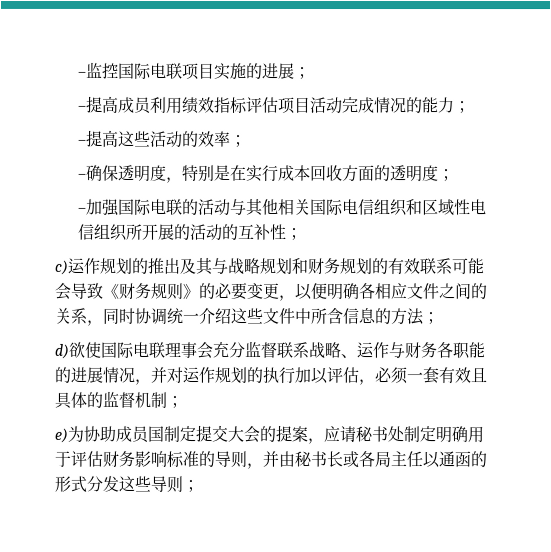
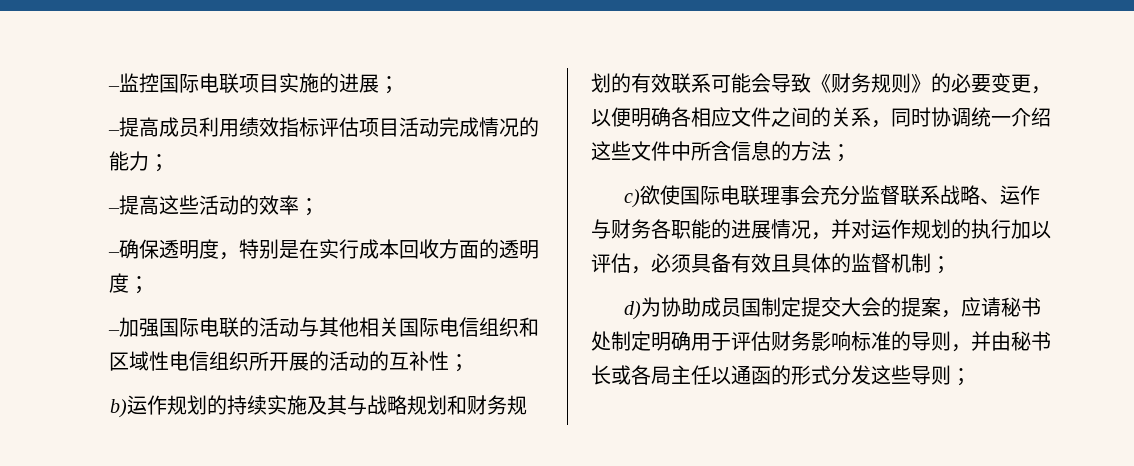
- c)运作规划的推出及其与战略规划和财务规划的有效联系可能会导致《财务规则》的必要变更，以便明确各相应文件之间的关系，同时协调统一介绍这些文件中所含信息的方法；
+ b)运作规划的持续实施及其与战略规划和财务规划的有效联系可能会导致《财务规则》的必要变更，以便明确各相应文件之间的关系，同时协调统一介绍这些文件中所含信息的方法；
- d)欲使国际电联理事会充分监督联系战略、运作与财务各职能的进展情况，并对运作规划的执行加以评估，必须一套有效且具体的监督机制；
+ c)欲使国际电联理事会充分监督联系战略、运作与财务各职能的进展情况，并对运作规划的执行加以评估，必须具备有效且具体的监督机制；
- e)为协助成员国制定提交大会的提案，应请秘书处制定明确用于评估财务影响标准的导则，并由秘书长或各局主任以通函的形式分发这些导则；
+ d)为协助成员国制定提交大会的提案，应请秘书处制定明确用于评估财务影响标准的导则，并由秘书长或各局主任以通函的形式分发这些导则；

